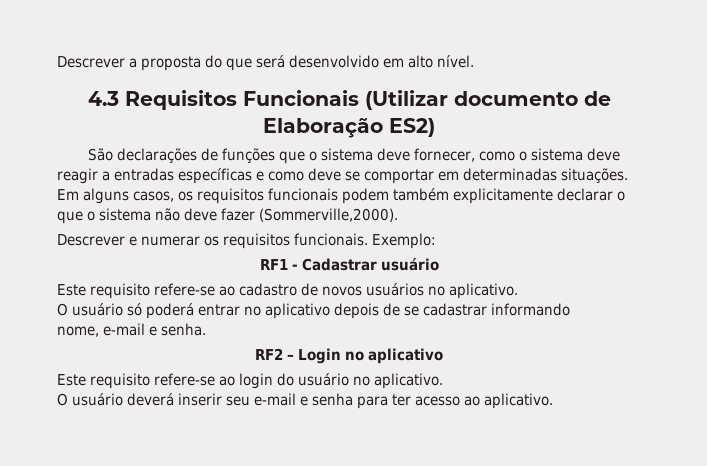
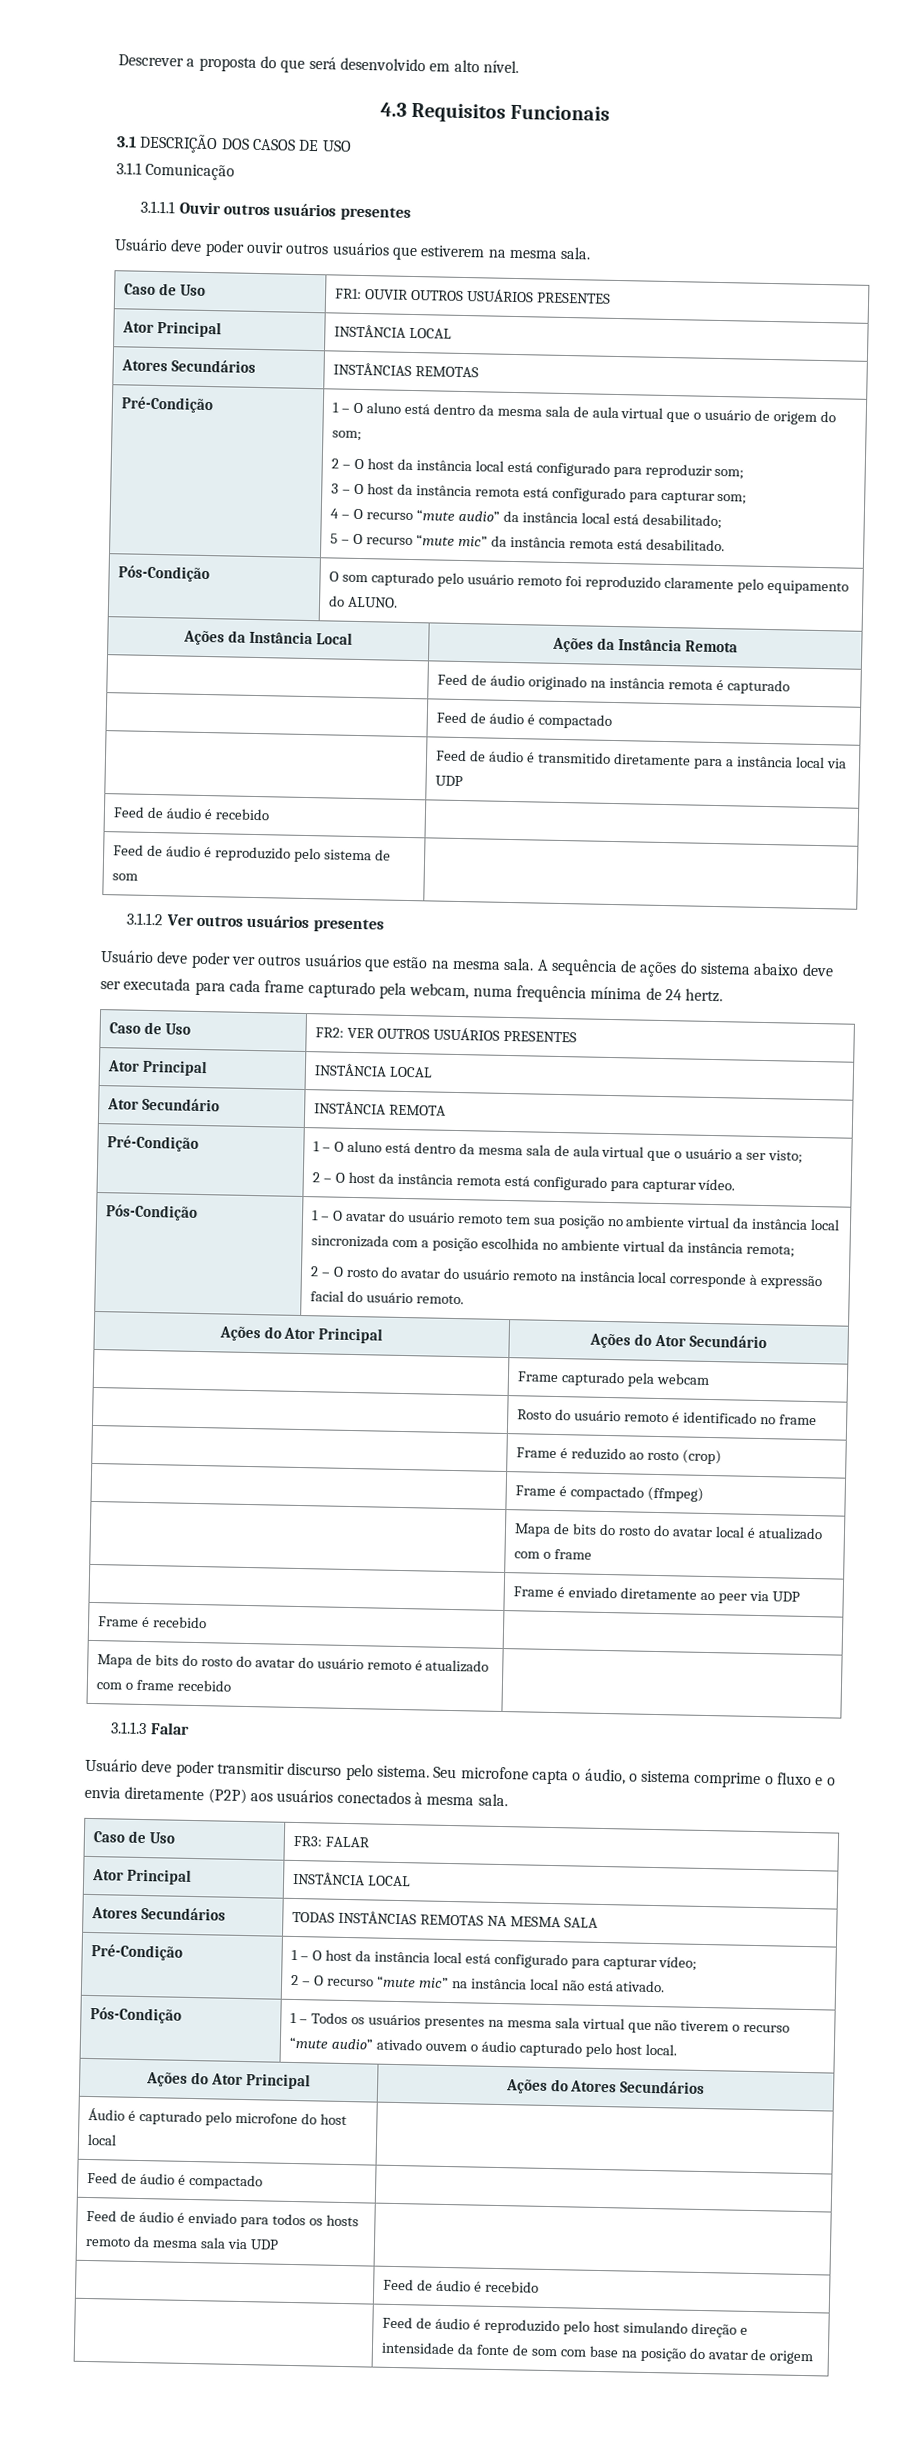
- 4.3 Requisitos Funcionais (Utilizar documento de Elaboração ES2)
- São declarações de funções que o sistema deve fornecer, como o sistema deve reagir a entradas específicas e como deve se comportar em determinadas situações. Em alguns casos, os requisitos funcionais podem também explicitamente declarar o que o sistema não deve fazer (Sommerville,2000).
- Descrever e numerar os requisitos funcionais. Exemplo:
- RF1 - Cadastrar usuário
- Este requisito refere-se ao cadastro de novos usuários no aplicativo.
- O usuário só poderá entrar no aplicativo depois de se cadastrar informando
- nome, e-mail e senha.
- RF2 – Login no aplicativo
- Este requisito refere-se ao login do usuário no aplicativo.
- O usuário deverá inserir seu e-mail e senha para ter acesso ao aplicativo.
+ 4.3 Requisitos Funcionais
+ 3.1 DESCRIÇÃO DOS CASOS DE USO
+ 3.1.1 Comunicação
+ 3.1.1.1 Ouvir outros usuários presentes
+ Usuário deve poder ouvir outros usuários que estiverem na mesma sala.
+ Caso de Uso | FR1: OUVIR OUTROS USUÁRIOS PRESENTES
+ Ator Principal | INSTÂNCIA LOCAL
+ Atores Secundários | INSTÂNCIAS REMOTAS
+ Pré-Condição | 1 – O aluno está dentro da mesma sala de aula virtual que o usuário de origem do som;
+ 2 – O host da instância local está configurado para reproduzir som;
+ 3 – O host da instância remota está configurado para capturar som;
+ 4 – O recurso “mute audio” da instância local está desabilitado;
+ 5 – O recurso “mute mic” da instância remota está desabilitado.
+ Pós-Condição | O som capturado pelo usuário remoto foi reproduzido claramente pelo equipamento do ALUNO.
+ Ações da Instância Local | Ações da Instância Remota
+ | Feed de áudio originado na instância remota é capturado
+ | Feed de áudio é compactado
+ | Feed de áudio é transmitido diretamente para a instância local via UDP
+ Feed de áudio é recebido |
+ Feed de áudio é reproduzido pelo sistema de som |
+ 3.1.1.2 Ver outros usuários presentes
+ Usuário deve poder ver outros usuários que estão na mesma sala. A sequência de ações do sistema abaixo deve ser executada para cada frame capturado pela webcam, numa frequência mínima de 24 hertz.
+ Caso de Uso | FR2: VER OUTROS USUÁRIOS PRESENTES
+ Ator Principal | INSTÂNCIA LOCAL
+ Ator Secundário | INSTÂNCIA REMOTA
+ Pré-Condição | 1 – O aluno está dentro da mesma sala de aula virtual que o usuário a ser visto;
+ 2 – O host da instância remota está configurado para capturar vídeo.
+ Pós-Condição | 1 – O avatar do usuário remoto tem sua posição no ambiente virtual da instância local sincronizada com a posição escolhida no ambiente virtual da instância remota;
+ 2 – O rosto do avatar do usuário remoto na instância local corresponde à expressão facial do usuário remoto.
+ Ações do Ator Principal | Ações do Ator Secundário
+ | Frame capturado pela webcam
+ | Rosto do usuário remoto é identificado no frame
+ | Frame é reduzido ao rosto (crop)
+ | Frame é compactado (ffmpeg)
+ | Mapa de bits do rosto do avatar local é atualizado com o frame
+ | Frame é enviado diretamente ao peer via UDP
+ Frame é recebido |
+ Mapa de bits do rosto do avatar do usuário remoto é atualizado com o frame recebido |
+ 3.1.1.3 Falar
+ Usuário deve poder transmitir discurso pelo sistema. Seu microfone capta o áudio, o sistema comprime o fluxo e o envia diretamente (P2P) aos usuários conectados à mesma sala.
+ Caso de Uso | FR3: FALAR
+ Ator Principal | INSTÂNCIA LOCAL
+ Atores Secundários | TODAS INSTÂNCIAS REMOTAS NA MESMA SALA
+ Pré-Condição | 1 – O host da instância local está configurado para capturar vídeo;
+ 2 – O recurso “mute mic” na instância local não está ativado.
+ Pós-Condição | 1 – Todos os usuários presentes na mesma sala virtual que não tiverem o recurso “mute audio” ativado ouvem o áudio capturado pelo host local.
+ Ações do Ator Principal | Ações do Atores Secundários
+ Áudio é capturado pelo microfone do host local |
+ Feed de áudio é compactado |
+ Feed de áudio é enviado para todos os hosts remoto da mesma sala via UDP |
+ | Feed de áudio é recebido
+ | Feed de áudio é reproduzido pelo host simulando direção e intensidade da fonte de som com base na posição do avatar de origem

